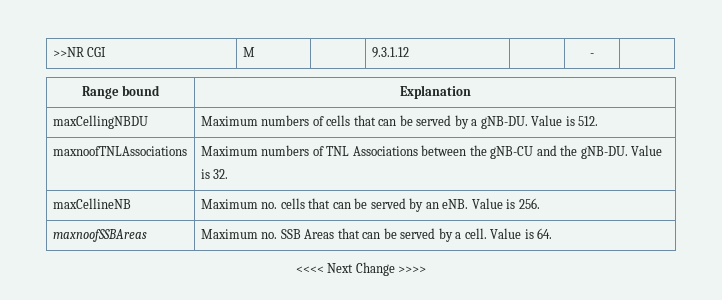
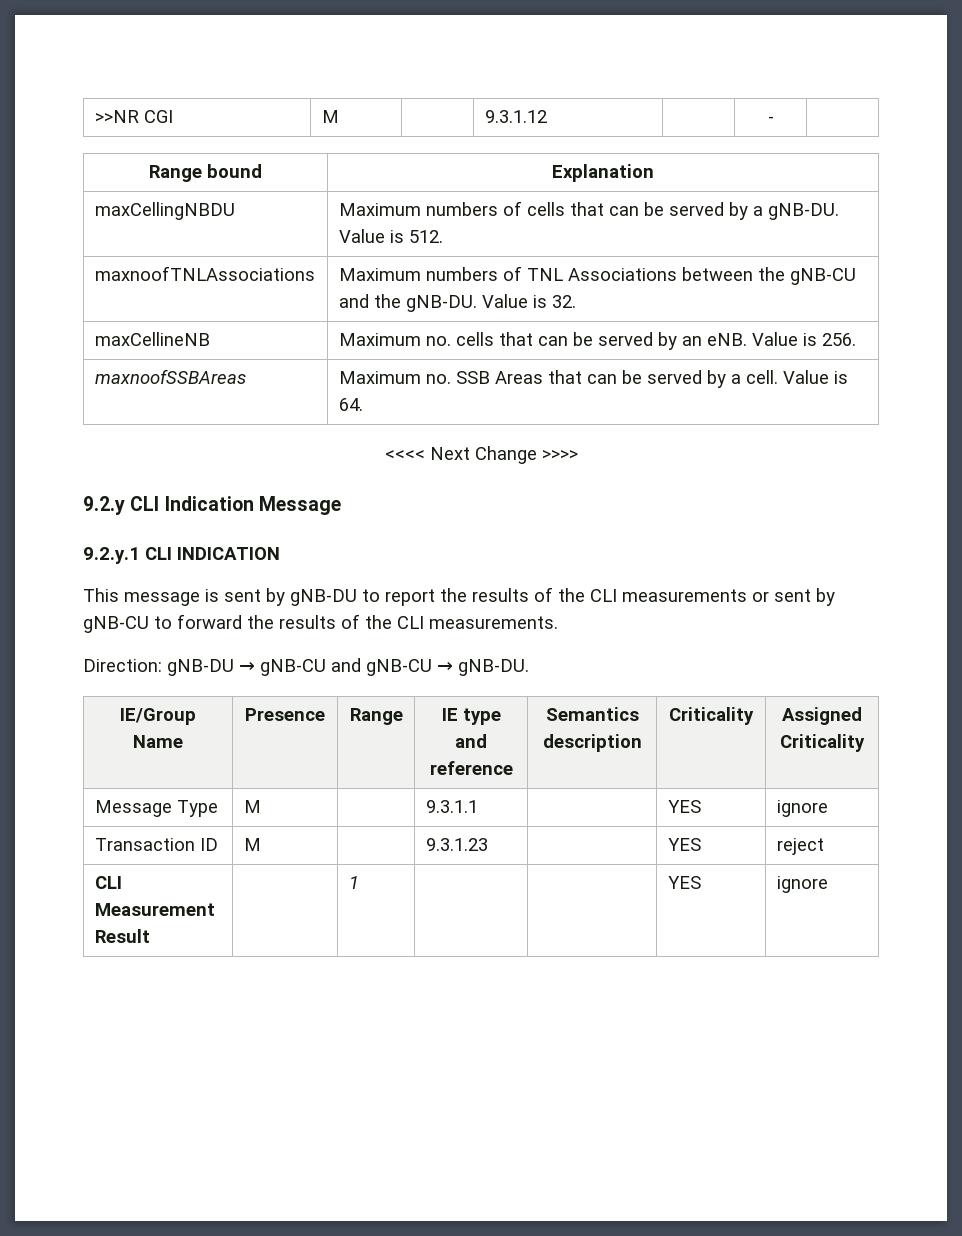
+ 9.2.y CLI Indication Message
+ 9.2.y.1 CLI INDICATION
+ This message is sent by gNB-DU to report the results of the CLI measurements or sent by gNB-CU to forward the results of the CLI measurements.
+ Direction: gNB-DU → gNB-CU and gNB-CU → gNB-DU.
+ IE/Group Name | Presence | Range | IE type and reference | Semantics description | Criticality | Assigned Criticality
+ Message Type | M | | 9.3.1.1 | | YES | ignore
+ Transaction ID | M | | 9.3.1.23 | | YES | reject
+ CLI Measurement Result | | 1 | | | YES | ignore

